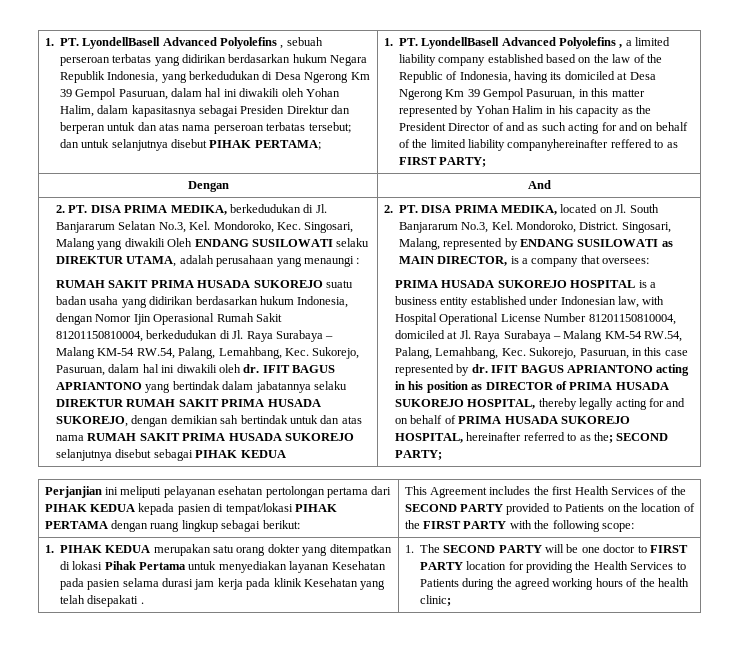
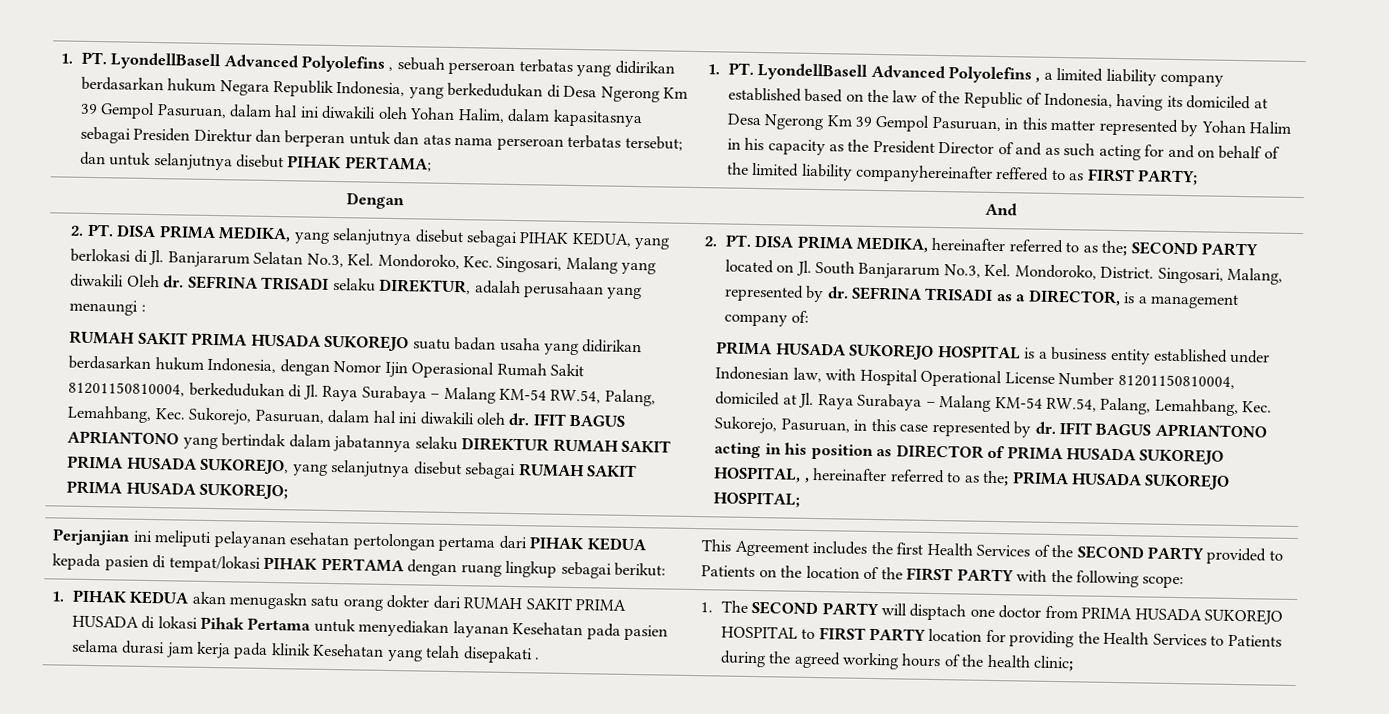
- 2. PT. DISA PRIMA MEDIKA, berkedudukan di Jl. Banjararum Selatan No.3, Kel. Mondoroko, Kec. Singosari, Malang yang diwakili Oleh ENDANG SUSILOWATI selaku DIREKTUR UTAMA, adalah perusahaan yang menaungi :
+ 2. PT. DISA PRIMA MEDIKA, yang selanjutnya disebut sebagai PIHAK KEDUA, yang berlokasi di Jl. Banjararum Selatan No.3, Kel. Mondoroko, Kec. Singosari, Malang yang diwakili Oleh dr. SEFRINA TRISADI selaku DIREKTUR, adalah perusahaan yang menaungi :
- IFIT BAGUS APRIANTONO yang bertindak dalam jabatannya selaku DIREKTUR RUMAH SAKIT PRIMA HUSADA SUKOREJO, dengan demikian sah bertindak untuk dan atas nama RUMAH SAKIT PRIMA HUSADA SUKOREJO selanjutnya disebut sebagai PIHAK KEDUA | 2. PT. DISA PRIMA MEDIKA, located on Jl. South Banjararum No.3, Kel. Mondoroko, District.
+ IFIT BAGUS APRIANTONO yang bertindak dalam jabatannya selaku DIREKTUR RUMAH SAKIT PRIMA HUSADA SUKOREJO, yang selanjutnya disebut sebagai RUMAH SAKIT PRIMA HUSADA SUKOREJO; | 2. PT. DISA PRIMA MEDIKA, hereinafter referred to as the; SECOND PARTY located on Jl. South Banjararum No.3, Kel. Mondoroko, District.
- Singosari, Malang, represented by ENDANG SUSILOWATI as MAIN DIRECTOR, is a company that oversees:
+ Singosari, Malang, represented by dr. SEFRINA TRISADI as a DIRECTOR, is a management company of:
- IFIT BAGUS APRIANTONO acting in his position as DIRECTOR of PRIMA HUSADA SUKOREJO HOSPITAL, thereby legally acting for and on behalf of PRIMA HUSADA SUKOREJO HOSPITAL, hereinafter referred to as the; SECOND PARTY;
+ IFIT BAGUS APRIANTONO acting in his position as DIRECTOR of PRIMA HUSADA SUKOREJO HOSPITAL, , hereinafter referred to as the; PRIMA HUSADA SUKOREJO HOSPITAL;
- 1. PIHAK KEDUA merupakan satu orang dokter yang ditempatkan di lokasi Pihak Pertama untuk menyediakan layanan Kesehatan pada pasien selama durasi jam kerja pada klinik Kesehatan yang telah disepakati .
+ 1. PIHAK KEDUA akan menugaskn satu orang dokter dari RUMAH SAKIT PRIMA HUSADA di lokasi Pihak Pertama untuk menyediakan layanan Kesehatan pada pasien selama durasi jam kerja pada klinik Kesehatan yang telah disepakati .
- 1. The SECOND PARTY will be one doctor to FIRST PARTY location for providing the Health Services to Patients during the agreed working hours of the health clinic;
+ 1. The SECOND PARTY will disptach one doctor from PRIMA HUSADA SUKOREJO HOSPITAL to FIRST PARTY location for providing the Health Services to Patients during the agreed working hours of the health clinic;

